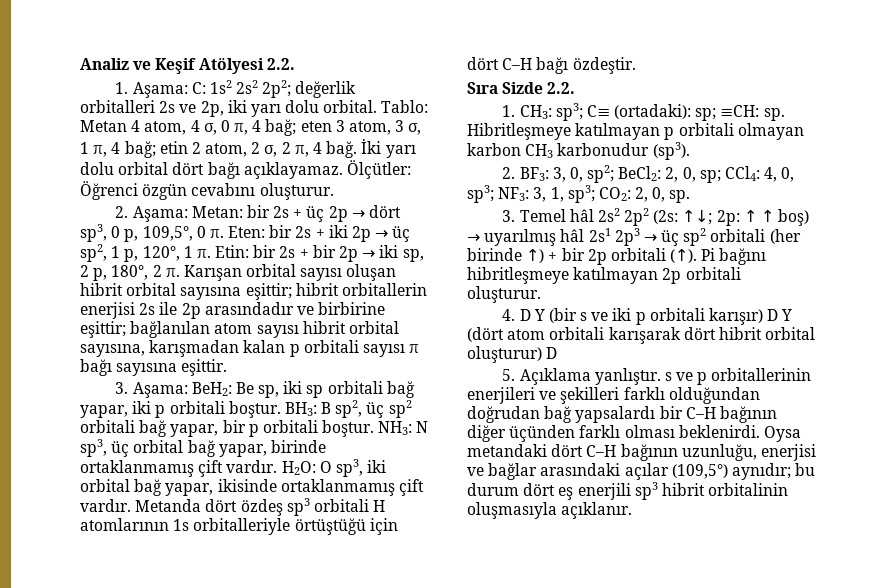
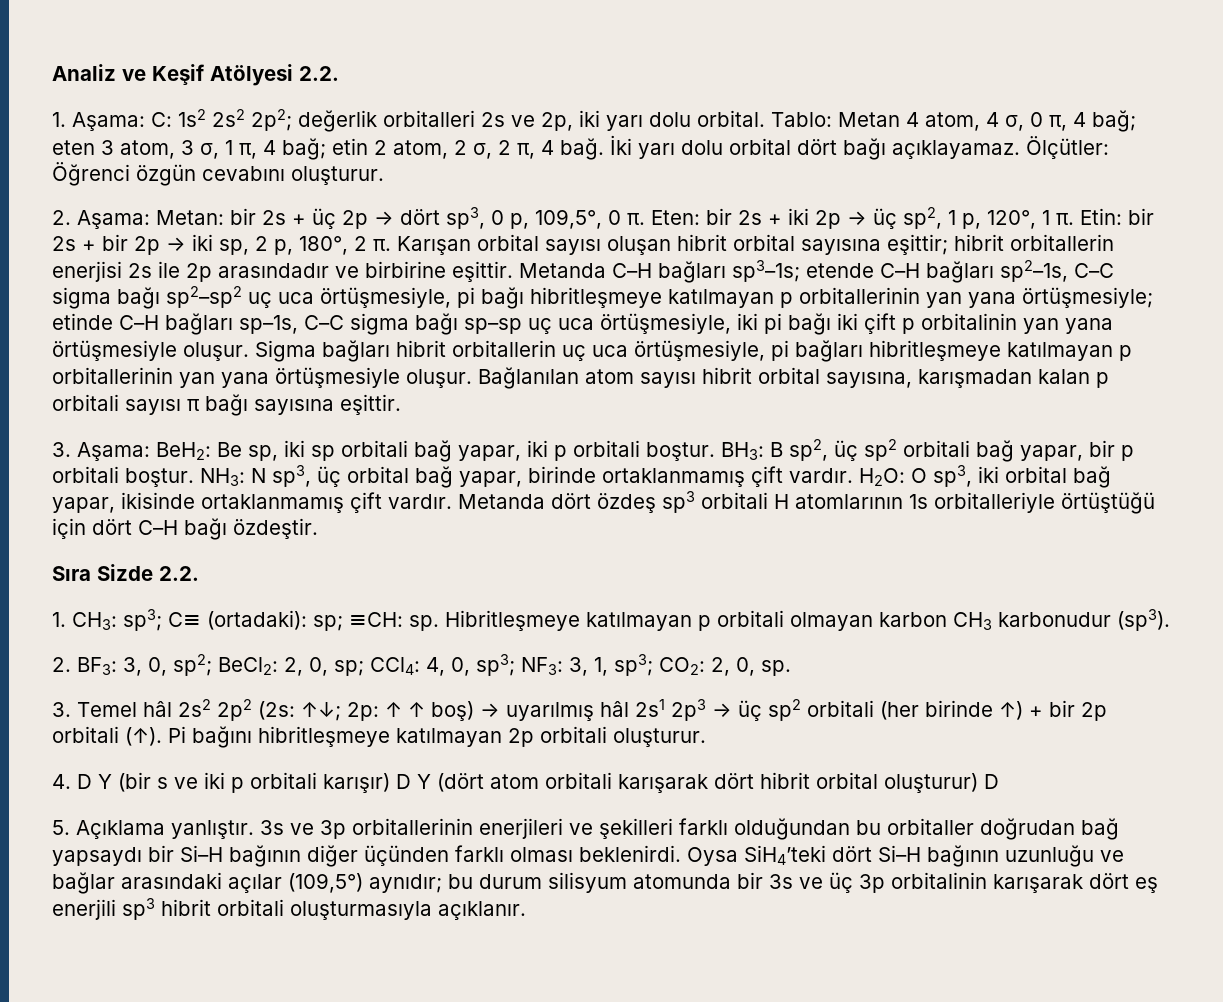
- Karışan orbital sayısı oluşan hibrit orbital sayısına eşittir; hibrit orbitallerin enerjisi 2s ile 2p arasındadır ve birbirine eşittir; bağlanılan atom sayısı hibrit orbital sayısına, karışmadan kalan p orbitali sayısı π bağı sayısına eşittir.
+ Karışan orbital sayısı oluşan hibrit orbital sayısına eşittir; hibrit orbitallerin enerjisi 2s ile 2p arasındadır ve birbirine eşittir. Metanda C–H bağları sp3–1s; etende C–H bağları sp2–1s, C–C sigma bağı sp2–sp2 uç uca örtüşmesiyle, pi bağı hibritleşmeye katılmayan p orbitallerinin yan yana örtüşmesiyle; etinde C–H bağları sp–1s, C–C sigma bağı sp–sp uç uca örtüşmesiyle, iki pi bağı iki çift p orbitalinin yan yana örtüşmesiyle oluşur. Sigma bağları hibrit orbitallerin uç uca örtüşmesiyle, pi bağları hibritleşmeye katılmayan p orbitallerinin yan yana örtüşmesiyle oluşur. Bağlanılan atom sayısı hibrit orbital sayısına, karışmadan kalan p orbitali sayısı π bağı sayısına eşittir.
- 5. Açıklama yanlıştır. s ve p orbitallerinin enerjileri ve şekilleri farklı olduğundan doğrudan bağ yapsalardı bir C–H bağının diğer üçünden farklı olması beklenirdi.
+ 5. Açıklama yanlıştır. 3s ve 3p orbitallerinin enerjileri ve şekilleri farklı olduğundan bu orbitaller doğrudan bağ yapsaydı bir Si–H bağının diğer üçünden farklı olması beklenirdi.
- Oysa metandaki dört C–H bağının uzunluğu, enerjisi ve bağlar arasındaki açılar (109,5°) aynıdır; bu durum dört eş enerjili sp3 hibrit orbitalinin oluşmasıyla açıklanır.
+ Oysa SiH4’teki dört Si–H bağının uzunluğu ve bağlar arasındaki açılar (109,5°) aynıdır; bu durum silisyum atomunda bir 3s ve üç 3p orbitalinin karışarak dört eş enerjili sp3 hibrit orbitali oluşturmasıyla açıklanır.

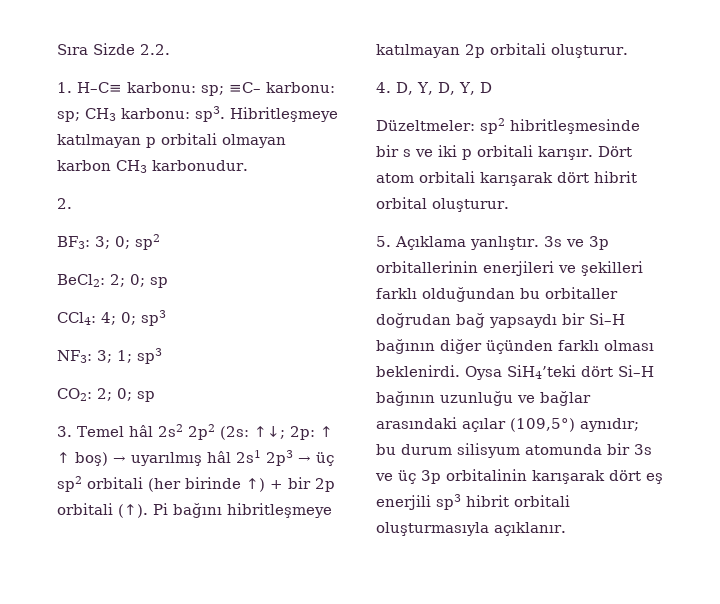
- Analiz ve Keşif Atölyesi 2.2.
- 1. Aşama: C: 1s2 2s2 2p2; değerlik orbitalleri 2s ve 2p, iki yarı dolu orbital. Tablo: Metan 4 atom, 4 σ, 0 π, 4 bağ; eten 3 atom, 3 σ, 1 π, 4 bağ; etin 2 atom, 2 σ, 2 π, 4 bağ. İki yarı dolu orbital dört bağı açıklayamaz. Ölçütler: Öğrenci özgün cevabını oluşturur.
- 2. Aşama: Metan: bir 2s + üç 2p → dört sp3, 0 p, 109,5°, 0 π. Eten: bir 2s + iki 2p → üç sp2, 1 p, 120°, 1 π. Etin: bir 2s + bir 2p → iki sp, 2 p, 180°, 2 π. Karışan orbital sayısı oluşan hibrit orbital sayısına eşittir; hibrit orbitallerin enerjisi 2s ile 2p arasındadır ve birbirine eşittir. Metanda C–H bağları sp3–1s; etende C–H bağları sp2–1s, C–C sigma bağı sp2–sp2 uç uca örtüşmesiyle, pi bağı hibritleşmeye katılmayan p orbitallerinin yan yana örtüşmesiyle; etinde C–H bağları sp–1s, C–C sigma bağı sp–sp uç uca örtüşmesiyle, iki pi bağı iki çift p orbitalinin yan yana örtüşmesiyle oluşur. Sigma bağları hibrit orbitallerin uç uca örtüşmesiyle, pi bağları hibritleşmeye katılmayan p orbitallerinin yan yana örtüşmesiyle oluşur. Bağlanılan atom sayısı hibrit orbital sayısına, karışmadan kalan p orbitali sayısı π bağı sayısına eşittir.
- 3. Aşama: BeH2: Be sp, iki sp orbitali bağ yapar, iki p orbitali boştur. BH3: B sp2, üç sp2 orbitali bağ yapar, bir p orbitali boştur. NH3: N sp3, üç orbital bağ yapar, birinde ortaklanmamış çift vardır. H2O: O sp3, iki orbital bağ yapar, ikisinde ortaklanmamış çift vardır. Metanda dört özdeş sp3 orbitali H atomlarının 1s orbitalleriyle örtüştüğü için dört C–H bağı özdeştir.
  Sıra Sizde 2.2.
- 1. CH3: sp3; C≡ (ortadaki): sp; ≡CH: sp.
+ 1. H–C≡ karbonu: sp; ≡C– karbonu: sp; CH3 karbonu: sp3.
- Hibritleşmeye katılmayan p orbitali olmayan karbon CH3 karbonudur (sp3).
- 2. BF3: 3, 0, sp2; BeCl2: 2, 0, sp; CCl4: 4, 0, sp3; NF3: 3, 1, sp3; CO2: 2, 0, sp.
+ Hibritleşmeye katılmayan p orbitali olmayan karbon CH3 karbonudur.
+ 2.
+ BF3: 3; 0; sp2
+ BeCl2: 2; 0; sp
+ CCl4: 4; 0; sp3
+ NF3: 3; 1; sp3
+ CO2: 2; 0; sp
- 4. D Y (bir s ve iki p orbitali karışır) D Y (dört atom orbitali karışarak dört hibrit orbital oluşturur) D
+ 4. D, Y, D, Y, D
+ Düzeltmeler: sp2 hibritleşmesinde bir s ve iki p orbitali karışır. Dört atom orbitali karışarak dört hibrit orbital oluşturur.

